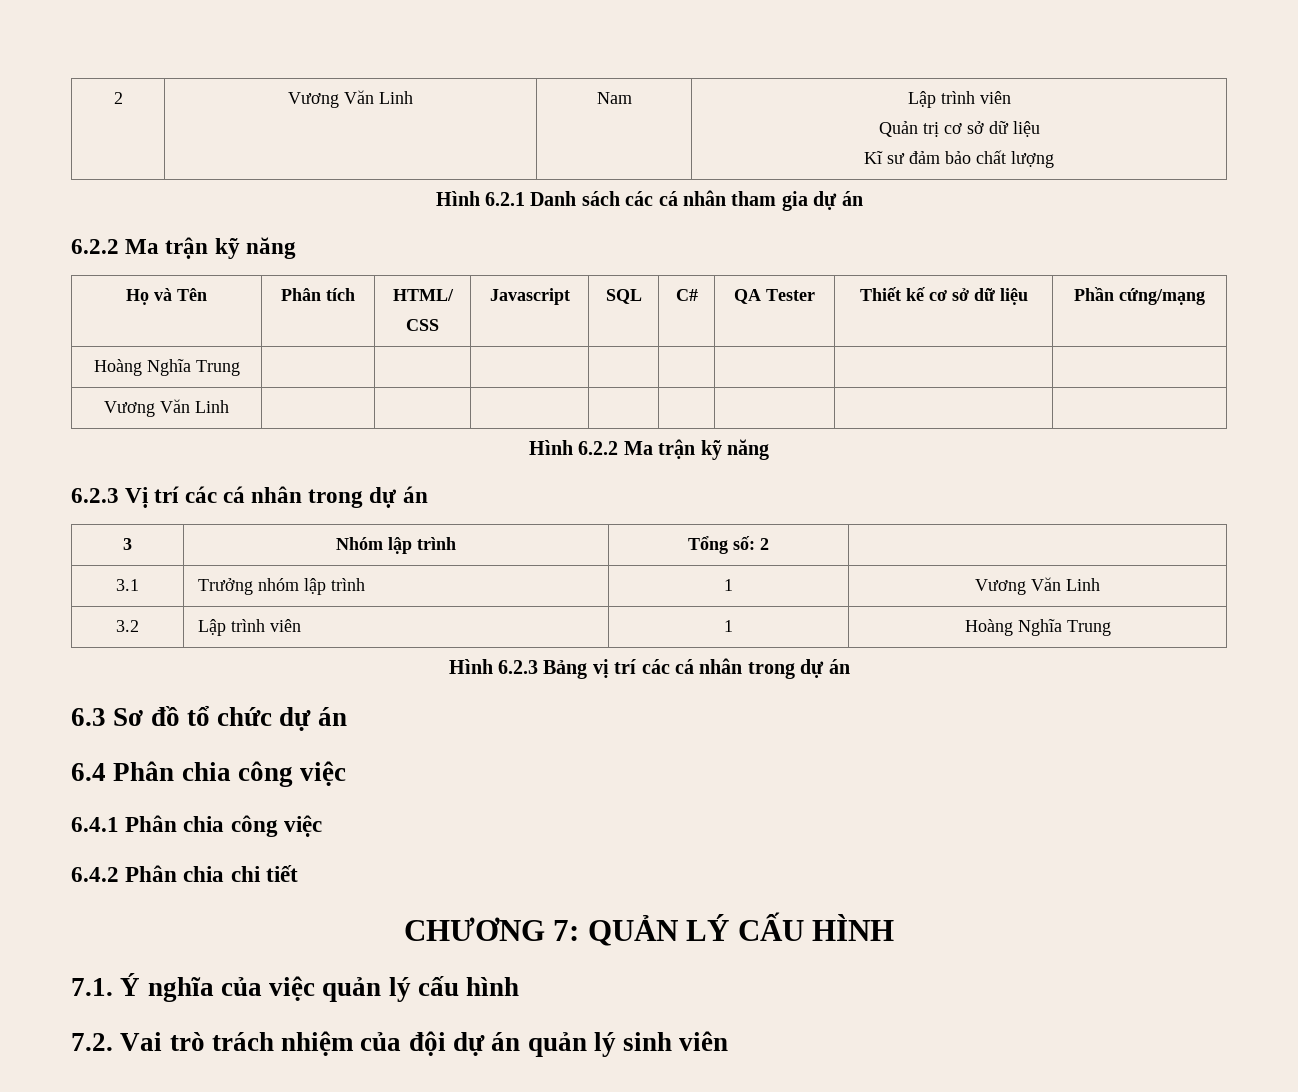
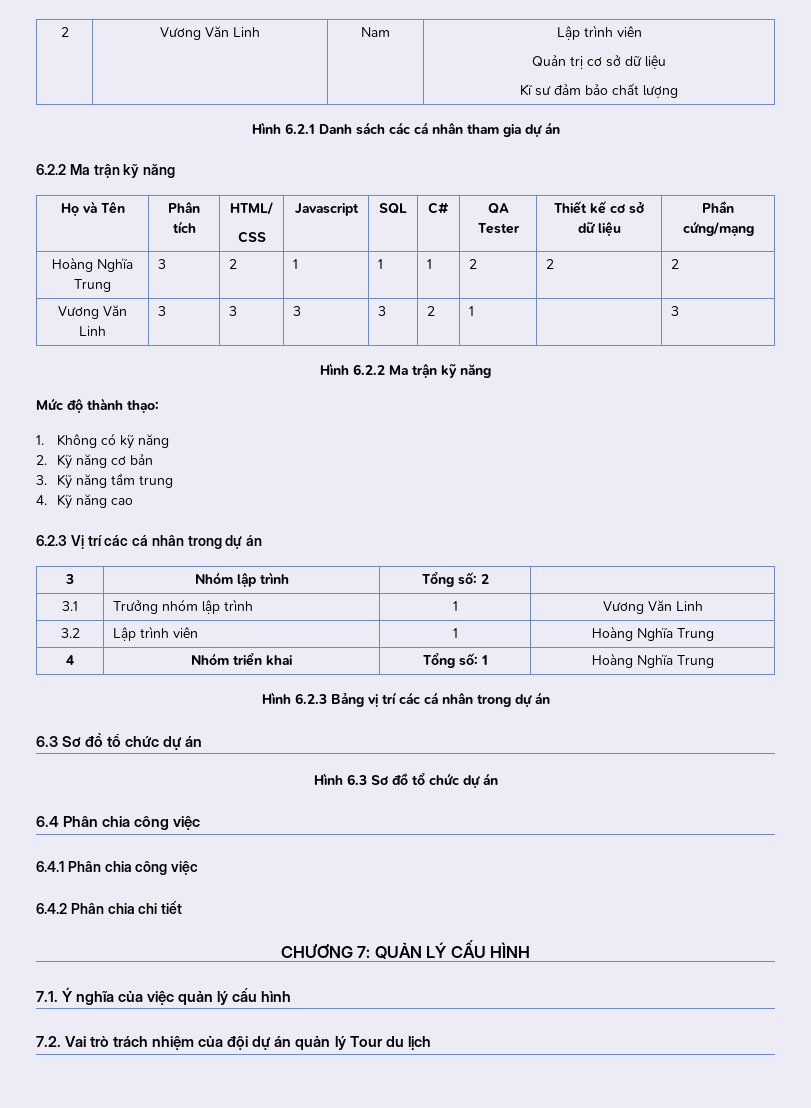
- Hoàng Nghĩa Trung | | | | | | | |
- Vương Văn Linh | | | | | | | |
+ Hoàng Nghĩa Trung | 3 | 2 | 1 | 1 | 1 | 2 | 2 | 2
+ Vương Văn Linh | 3 | 3 | 3 | 3 | 2 | 1 | | 3
+ Mức độ thành thạo:
+ 1. Không có kỹ năng
+ 2. Kỹ năng cơ bản
+ 3. Kỹ năng tầm trung
+ 4. Kỹ năng cao
+ 4 | Nhóm triển khai | Tổng số: 1 | Hoàng Nghĩa Trung
+ Hình 6.3 Sơ đồ tổ chức dự án
- 7.2. Vai trò trách nhiệm của đội dự án quản lý sinh viên
+ 7.2. Vai trò trách nhiệm của đội dự án quản lý Tour du lịch

